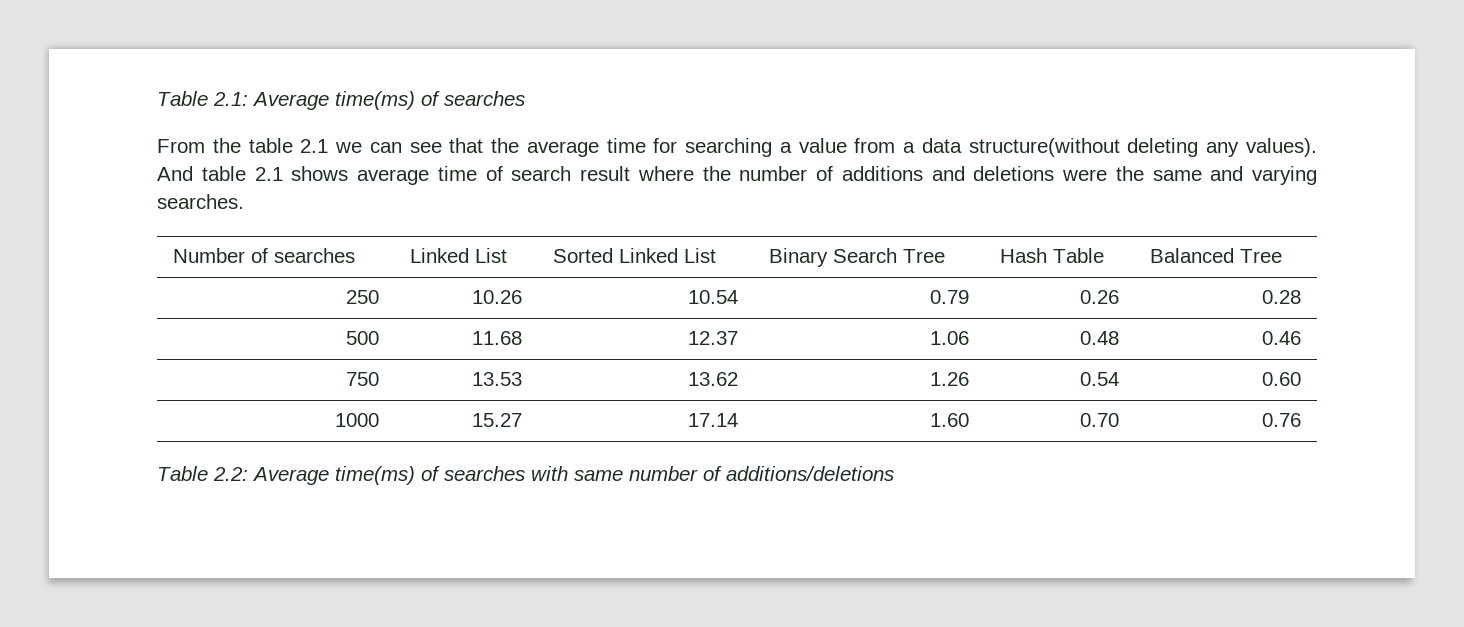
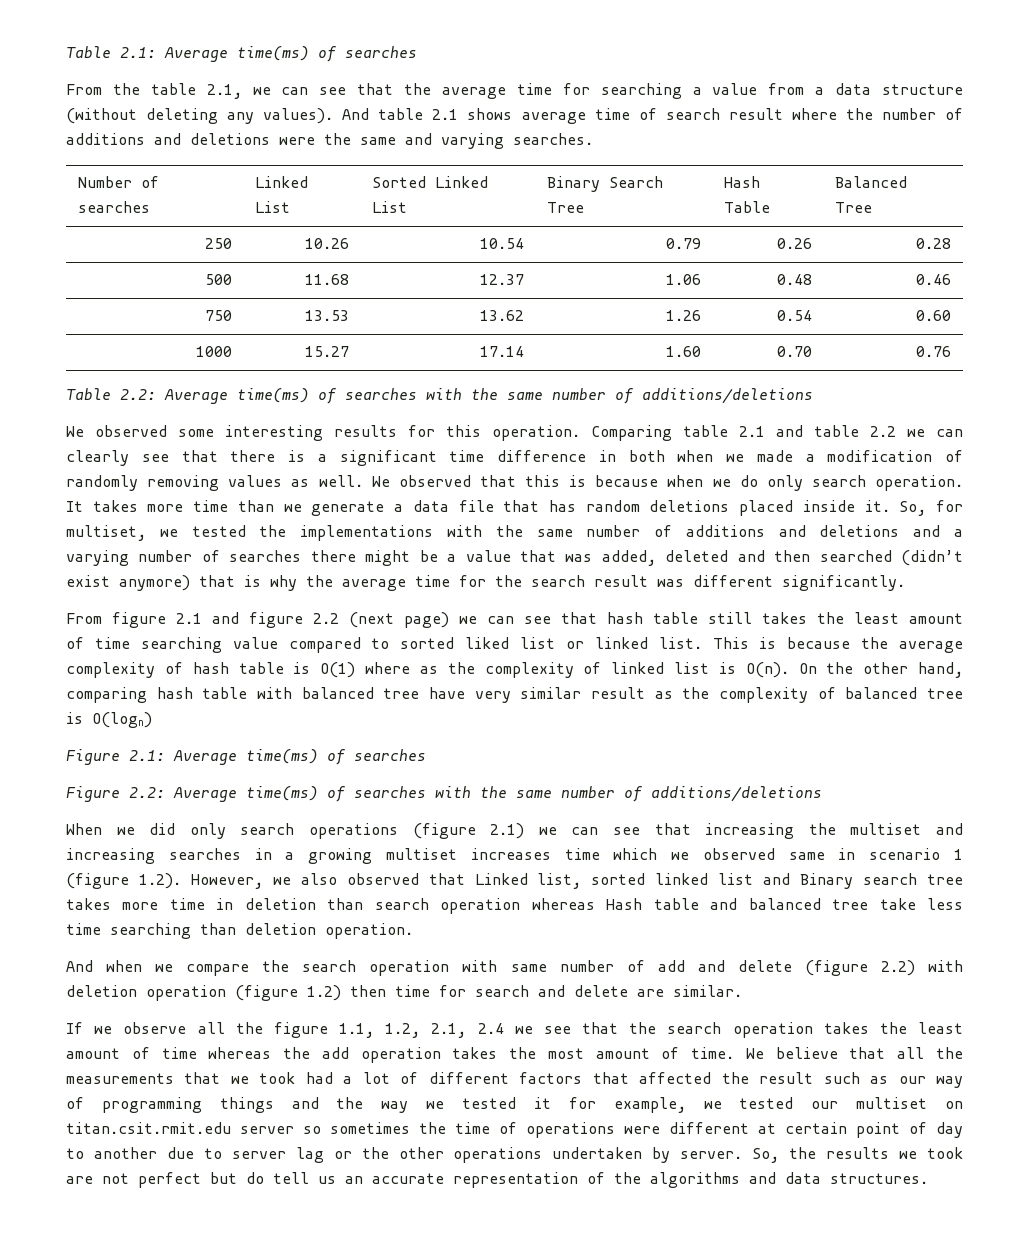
- From the table 2.1 we can see that the average time for searching a value from a data structure(without deleting any values).
+ From the table 2.1, we can see that the average time for searching a value from a data structure (without deleting any values).
- Table 2.2: Average time(ms) of searches with same number of additions/deletions
+ Table 2.2: Average time(ms) of searches with the same number of additions/deletions
+ We observed some interesting results for this operation. Comparing table 2.1 and table 2.2 we can clearly see that there is a significant time difference in both when we made a modification of randomly removing values as well. We observed that this is because when we do only search operation. It takes more time than we generate a data file that has random deletions placed inside it. So, for multiset, we tested the implementations with the same number of additions and deletions and a varying number of searches there might be a value that was added, deleted and then searched (didn’t exist anymore) that is why the average time for the search result was different significantly.
+ From figure 2.1 and figure 2.2 (next page) we can see that hash table still takes the least amount of time searching value compared to sorted liked list or linked list. This is because the average complexity of hash table is O(1) where as the complexity of linked list is O(n). On the other hand, comparing hash table with balanced tree have very similar result as the complexity of balanced tree is O(logn)
+ Figure 2.1: Average time(ms) of searches
+ Figure 2.2: Average time(ms) of searches with the same number of additions/deletions
+ When we did only search operations (figure 2.1) we can see that increasing the multiset and increasing searches in a growing multiset increases time which we observed same in scenario 1 (figure 1.2). However, we also observed that Linked list, sorted linked list and Binary search tree takes more time in deletion than search operation whereas Hash table and balanced tree take less time searching than deletion operation.
+ And when we compare the search operation with same number of add and delete (figure 2.2) with deletion operation (figure 1.2) then time for search and delete are similar.
+ If we observe all the figure 1.1, 1.2, 2.1, 2.4 we see that the search operation takes the least amount of time whereas the add operation takes the most amount of time. We believe that all the measurements that we took had a lot of different factors that affected the result such as our way of programming things and the way we tested it for example, we tested our multiset on titan.csit.rmit.edu server so sometimes the time of operations were different at certain point of day to another due to server lag or the other operations undertaken by server. So, the results we took are not perfect but do tell us an accurate representation of the algorithms and data structures.

